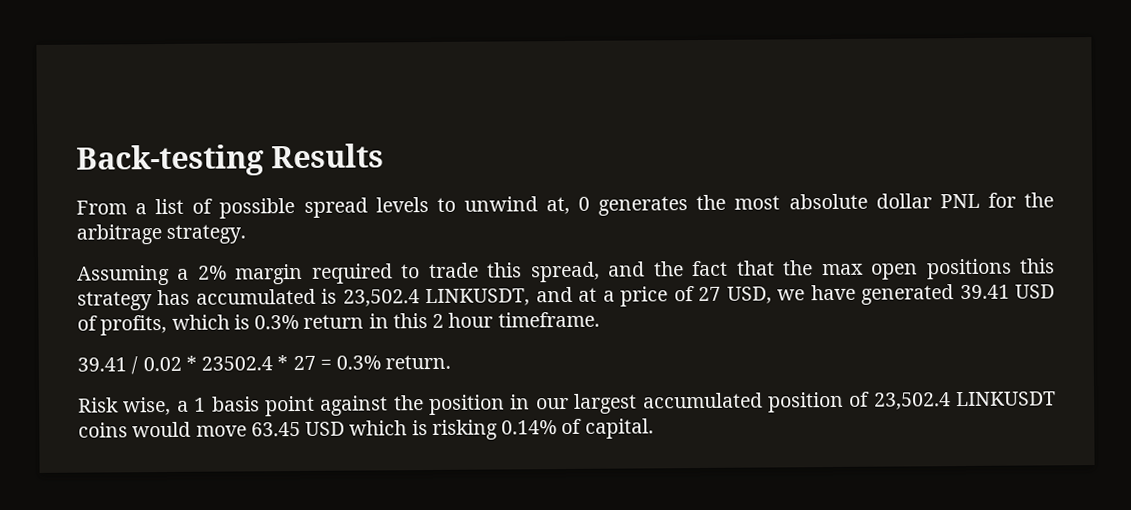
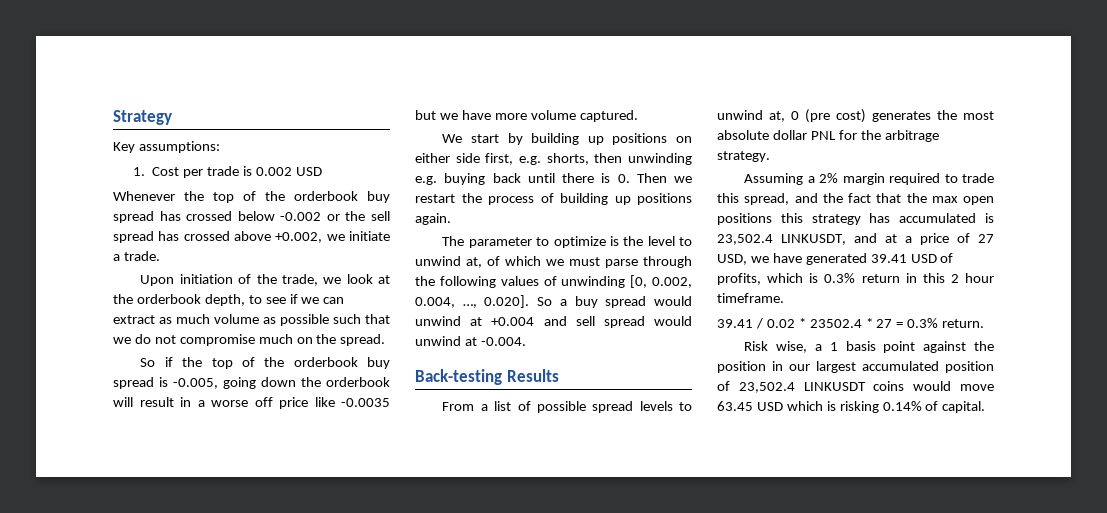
+ Strategy
+ Key assumptions:
+ 1. Cost per trade is 0.002 USD
+ Whenever the top of the orderbook buy spread has crossed below -0.002 or the sell spread has crossed above +0.002, we initiate a trade.
+ Upon initiation of the trade, we look at the orderbook depth, to see if we can extract as much volume as possible such that we do not compromise much on the spread.
+ So if the top of the orderbook buy spread is -0.005, going down the orderbook will result in a worse off price like -0.0035 but we have more volume captured.
+ We start by building up positions on either side first, e.g. shorts, then unwinding e.g. buying back until there is 0. Then we restart the process of building up positions again.
+ The parameter to optimize is the level to unwind at, of which we must parse through the following values of unwinding [0, 0.002, 0.004, …, 0.020]. So a buy spread would unwind at +0.004 and sell spread would unwind at -0.004.
- From a list of possible spread levels to unwind at, 0 generates the most absolute dollar PNL for the arbitrage strategy.
+ From a list of possible spread levels to unwind at, 0 (pre cost) generates the most absolute dollar PNL for the arbitrage strategy.

